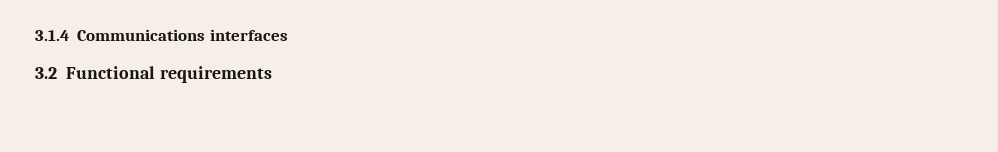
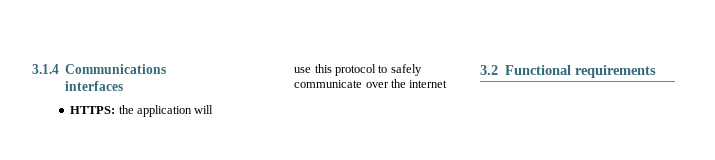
+ HTTPS: the application will use this protocol to safely communicate over the internet

